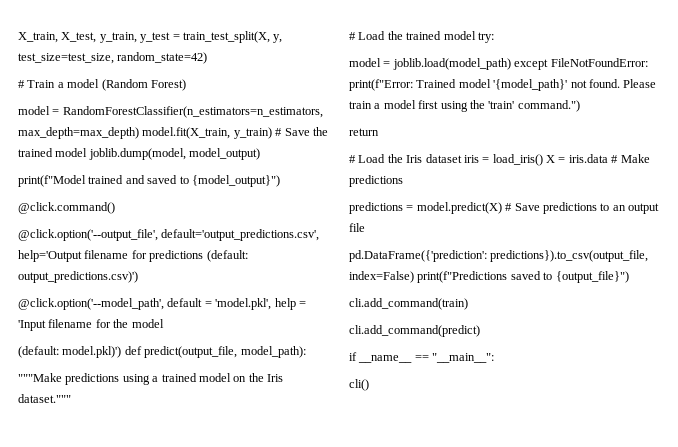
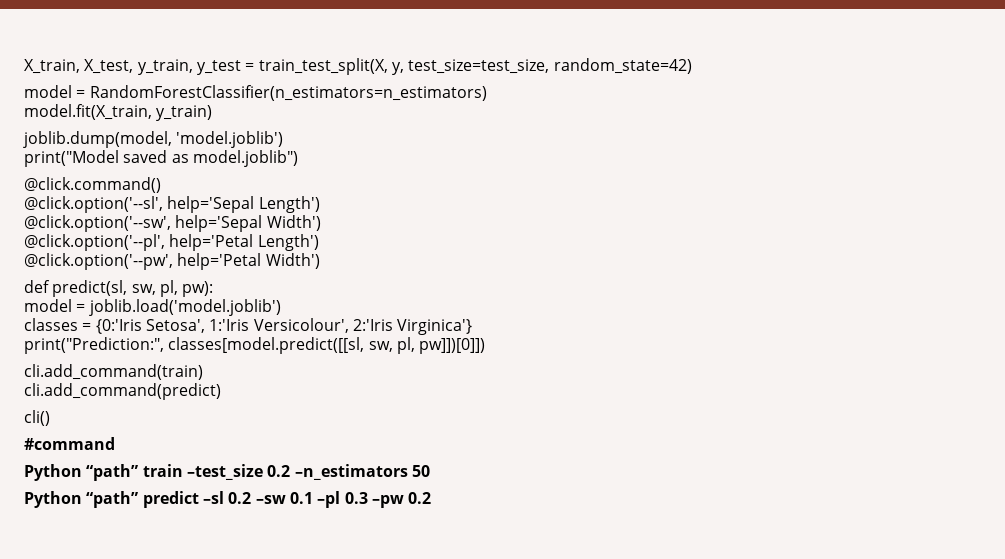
- # Train a model (Random Forest)
- model = RandomForestClassifier(n_estimators=n_estimators, max_depth=max_depth) model.fit(X_train, y_train) # Save the trained model joblib.dump(model, model_output)
- print(f"Model trained and saved to {model_output}")
+ model = RandomForestClassifier(n_estimators=n_estimators)
+ model.fit(X_train, y_train)
+ joblib.dump(model, 'model.joblib')
+ print("Model saved as model.joblib")
  @click.command()
- @click.option('--output_file', default='output_predictions.csv', help='Output filename for predictions (default: output_predictions.csv)')
- @click.option('--model_path', default = 'model.pkl', help = 'Input filename for the model
- (default: model.pkl)') def predict(output_file, model_path):
- """Make predictions using a trained model on the Iris dataset."""
- # Load the trained model try:
- model = joblib.load(model_path) except FileNotFoundError: print(f"Error: Trained model '{model_path}' not found. Please train a model first using the 'train' command.")
- return
- # Load the Iris dataset iris = load_iris() X = iris.data # Make predictions
- predictions = model.predict(X) # Save predictions to an output file
- pd.DataFrame({'prediction': predictions}).to_csv(output_file, index=False) print(f"Predictions saved to {output_file}")
+ @click.option('--sl', help='Sepal Length')
+ @click.option('--sw', help='Sepal Width')
+ @click.option('--pl', help='Petal Length')
+ @click.option('--pw', help='Petal Width')
+ def predict(sl, sw, pl, pw):
+ model = joblib.load('model.joblib')
+ classes = {0:'Iris Setosa', 1:'Iris Versicolour', 2:'Iris Virginica'}
+ print("Prediction:", classes[model.predict([[sl, sw, pl, pw]])[0]])
  cli.add_command(train)
  cli.add_command(predict)
- if __name__ == "__main__":
  cli()
+ #command
+ Python “path” train –test_size 0.2 –n_estimators 50
+ Python “path” predict –sl 0.2 –sw 0.1 –pl 0.3 –pw 0.2

